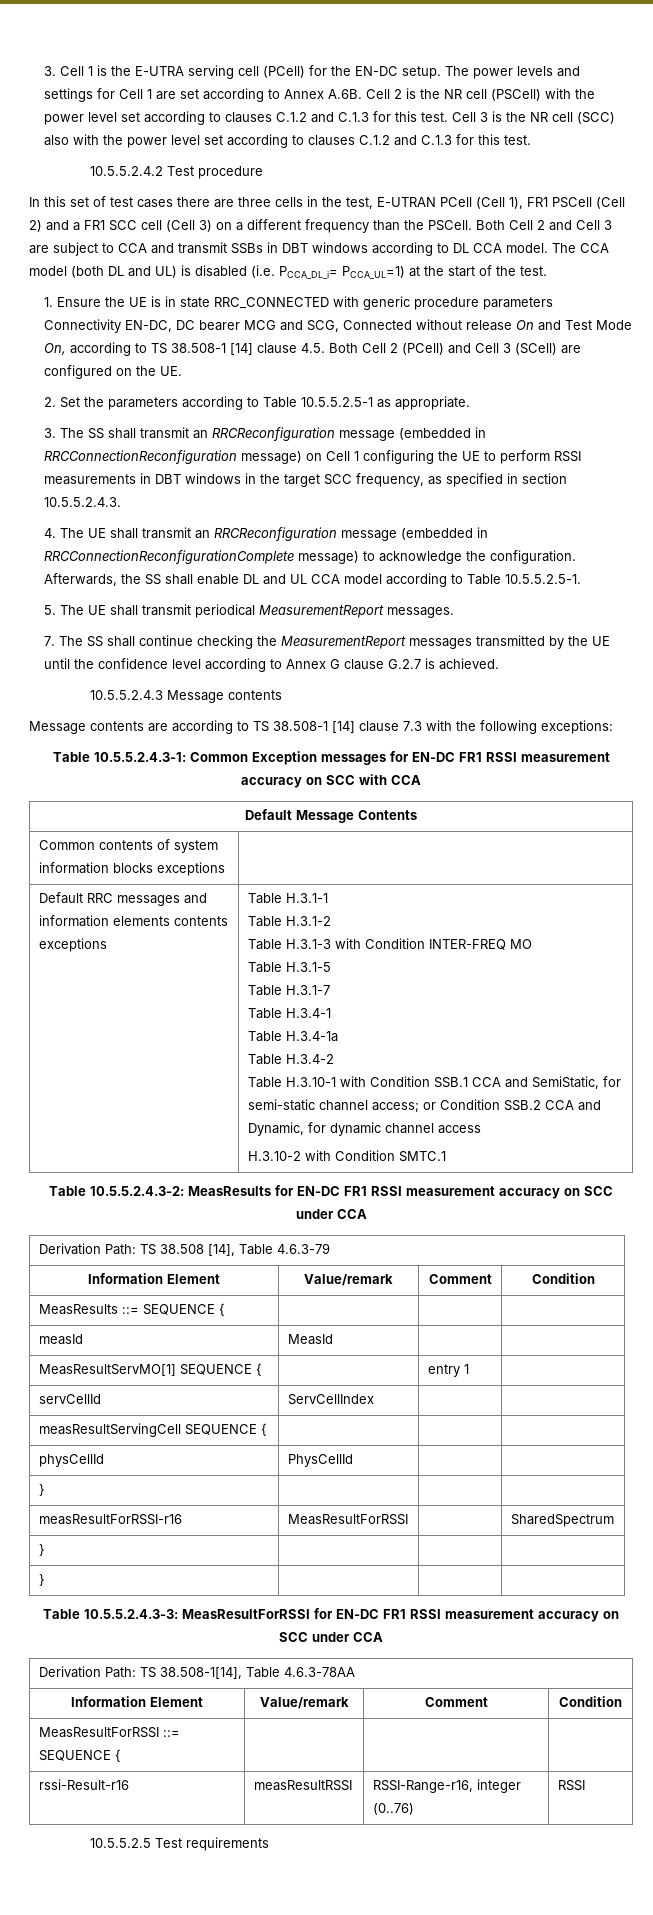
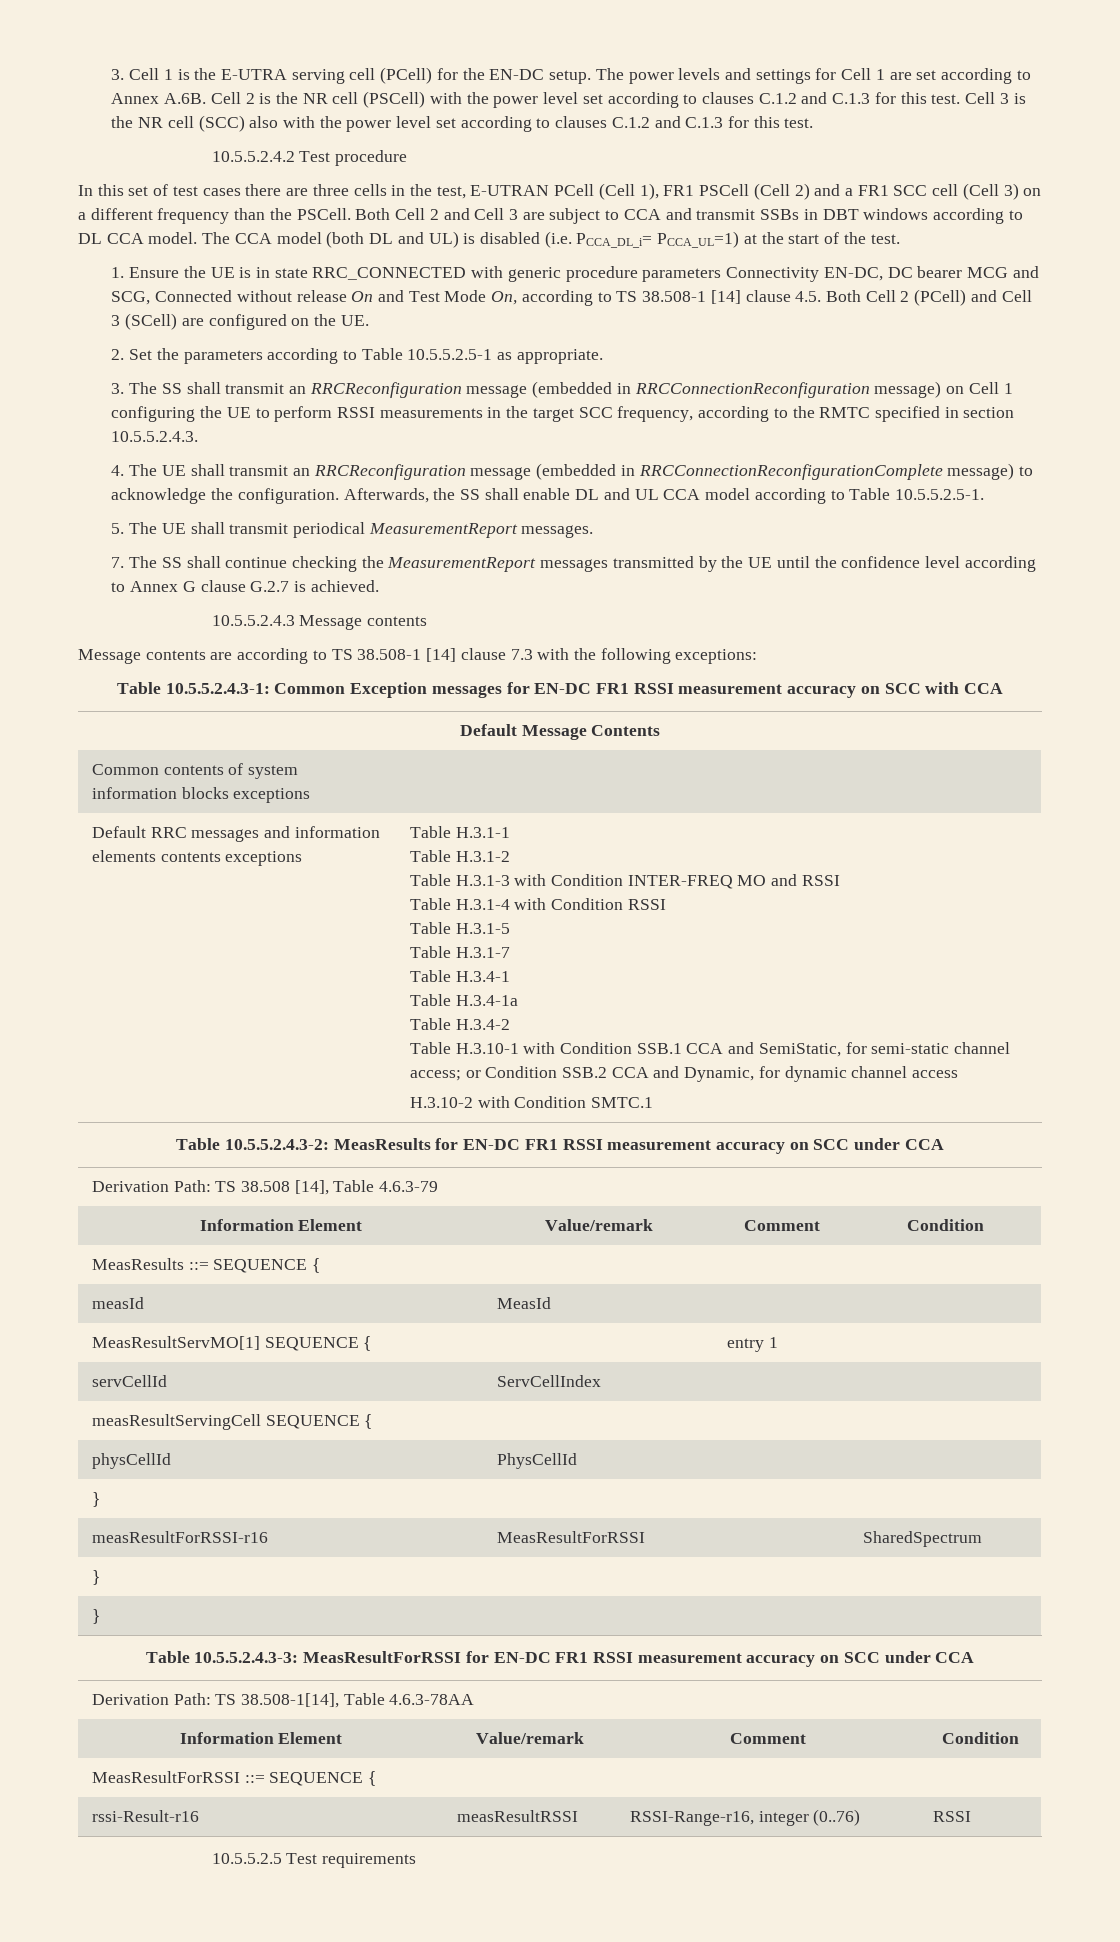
- 3. The SS shall transmit an RRCReconfiguration message (embedded in RRCConnectionReconfiguration message) on Cell 1 configuring the UE to perform RSSI measurements in DBT windows in the target SCC frequency, as specified in section 10.5.5.2.4.3.
+ 3. The SS shall transmit an RRCReconfiguration message (embedded in RRCConnectionReconfiguration message) on Cell 1 configuring the UE to perform RSSI measurements in the target SCC frequency, according to the RMTC specified in section 10.5.5.2.4.3.
- Table H.3.1-3 with Condition INTER-FREQ MO
+ Table H.3.1-3 with Condition INTER-FREQ MO and RSSI
+ Table H.3.1-4 with Condition RSSI

